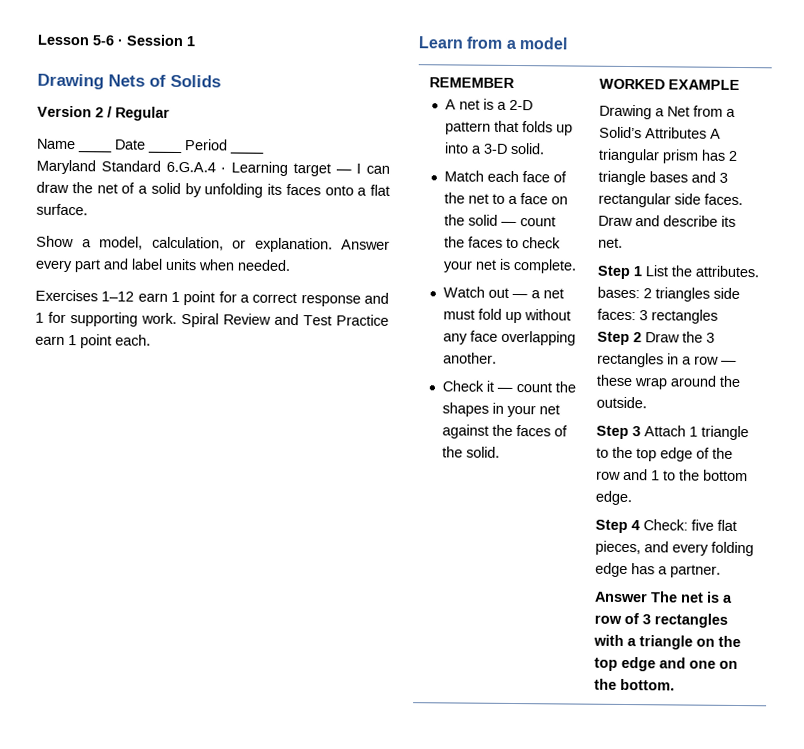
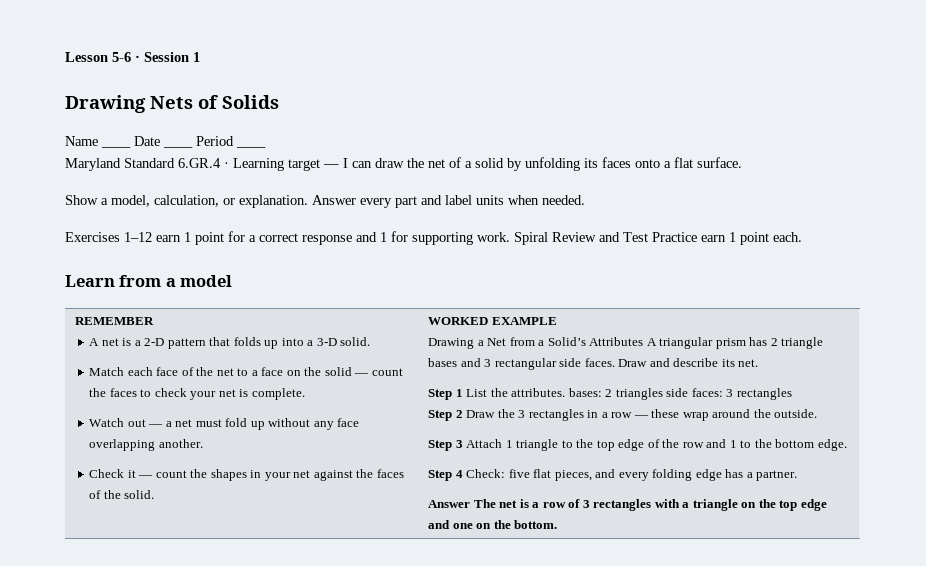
- Version 2 / Regular
- Maryland Standard 6.G.A.4 · Learning target — I can draw the net of a solid by unfolding its faces onto a flat surface.
+ Maryland Standard 6.GR.4 · Learning target — I can draw the net of a solid by unfolding its faces onto a flat surface.

